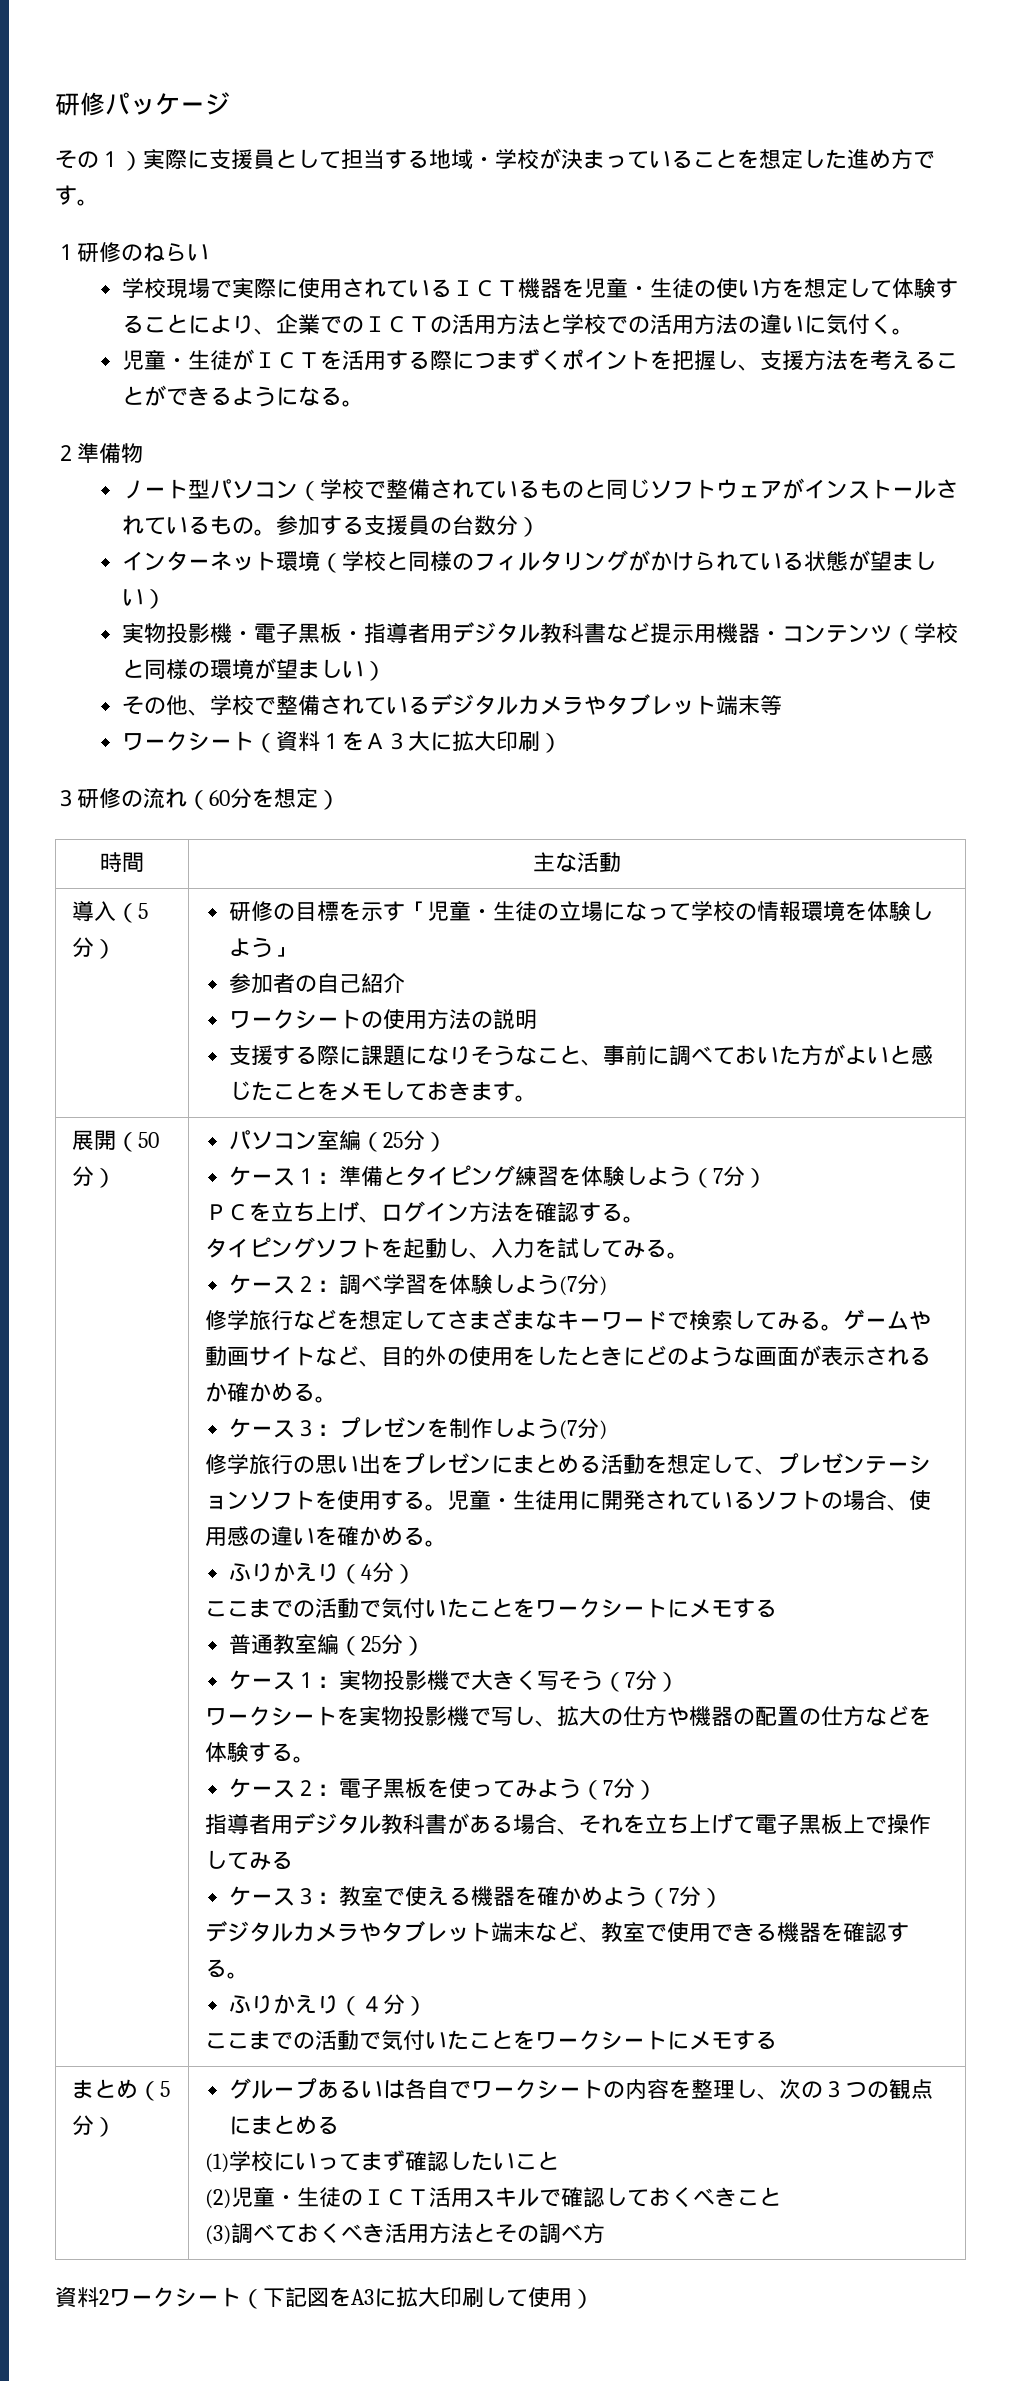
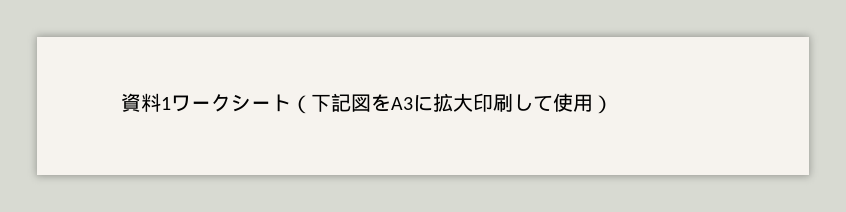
- 研修パッケージ
- その１）実際に支援員として担当する地域・学校が決まっていることを想定した進め方です。
- １研修のねらい
- 学校現場で実際に使用されているＩＣＴ機器を児童・生徒の使い方を想定して体験することにより、企業でのＩＣＴの活用方法と学校での活用方法の違いに気付く。
- 児童・生徒がＩＣＴを活用する際につまずくポイントを把握し、支援方法を考えることができるようになる。
- ２準備物
- ノート型パソコン（学校で整備されているものと同じソフトウェアがインストールされているもの。参加する支援員の台数分）
- インターネット環境（学校と同様のフィルタリングがかけられている状態が望ましい）
- 実物投影機・電子黒板・指導者用デジタル教科書など提示用機器・コンテンツ（学校と同様の環境が望ましい）
- その他、学校で整備されているデジタルカメラやタブレット端末等
- ワークシート（資料１をＡ３大に拡大印刷）
- ３研修の流れ（60分を想定）
- 時間 | 主な活動
- 導入（5分） | 研修の目標を示す「児童・生徒の立場になって学校の情報環境を体験しよう」
- 参加者の自己紹介
- ワークシートの使用方法の説明
- 支援する際に課題になりそうなこと、事前に調べておいた方がよいと感じたことをメモしておきます。
- 展開（50分） | パソコン室編（25分）
- ケース１：準備とタイピング練習を体験しよう（7分）
- ＰＣを立ち上げ、ログイン方法を確認する。
- タイピングソフトを起動し、入力を試してみる。
- ケース２：調べ学習を体験しよう(7分)
- 修学旅行などを想定してさまざまなキーワードで検索してみる。ゲームや動画サイトなど、目的外の使用をしたときにどのような画面が表示されるか確かめる。
- ケース３：プレゼンを制作しよう(7分)
- 修学旅行の思い出をプレゼンにまとめる活動を想定して、プレゼンテーションソフトを使用する。児童・生徒用に開発されているソフトの場合、使用感の違いを確かめる。
- ふりかえり（4分）
- ここまでの活動で気付いたことをワークシートにメモする
- 普通教室編（25分）
- ケース１：実物投影機で大きく写そう（7分）
- ワークシートを実物投影機で写し、拡大の仕方や機器の配置の仕方などを体験する。
- ケース２：電子黒板を使ってみよう（7分）
- 指導者用デジタル教科書がある場合、それを立ち上げて電子黒板上で操作してみる
- ケース３：教室で使える機器を確かめよう（7分）
- デジタルカメラやタブレット端末など、教室で使用できる機器を確認する。
- ふりかえり（４分）
- ここまでの活動で気付いたことをワークシートにメモする
- まとめ（5分） | グループあるいは各自でワークシートの内容を整理し、次の３つの観点にまとめる
- (1)学校にいってまず確認したいこと
- (2)児童・生徒のＩＣＴ活用スキルで確認しておくべきこと
- (3)調べておくべき活用方法とその調べ方
- 資料2ワークシート（下記図をA3に拡大印刷して使用）
+ 資料1ワークシート（下記図をA3に拡大印刷して使用）

